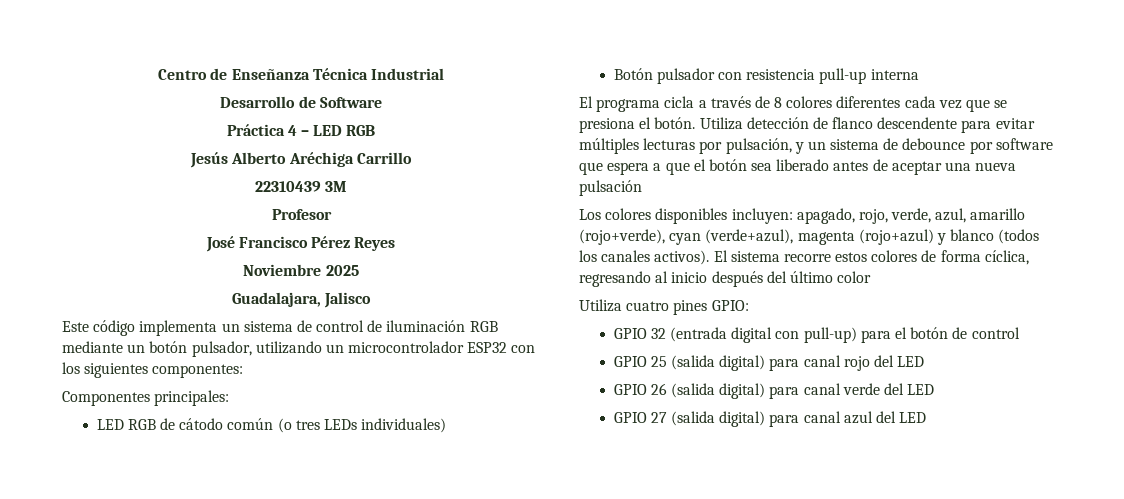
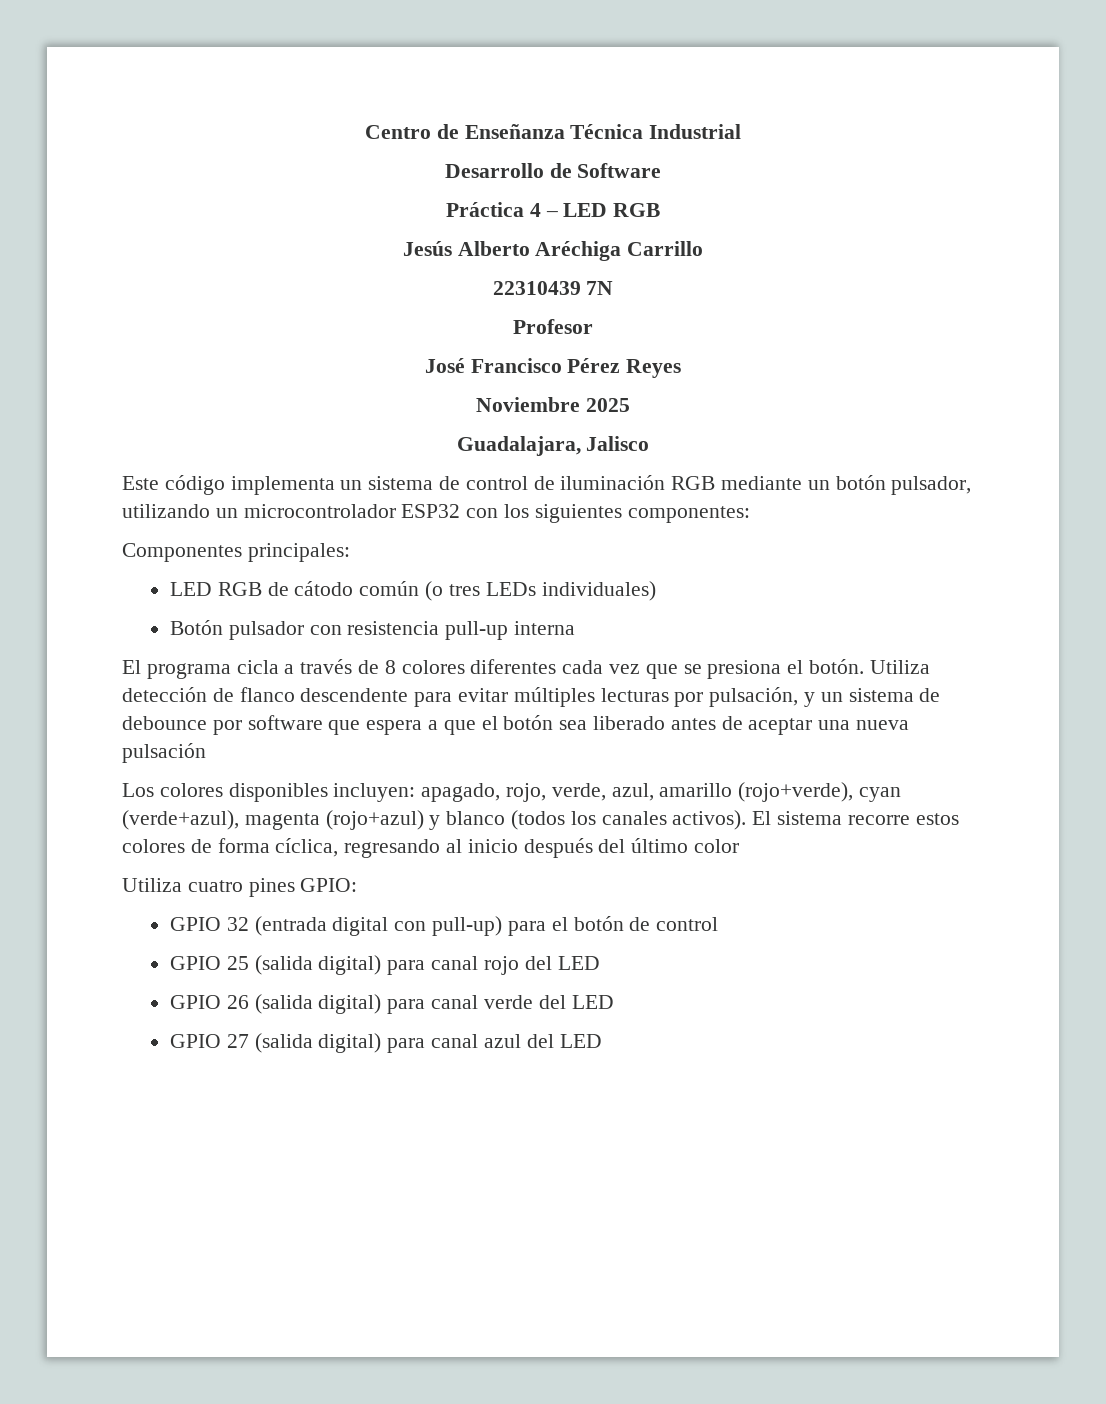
- 22310439 3M
+ 22310439 7N

